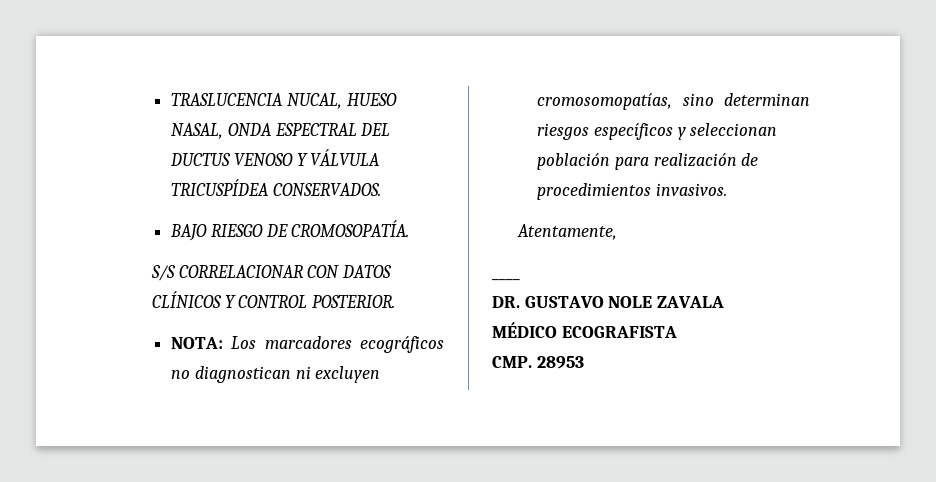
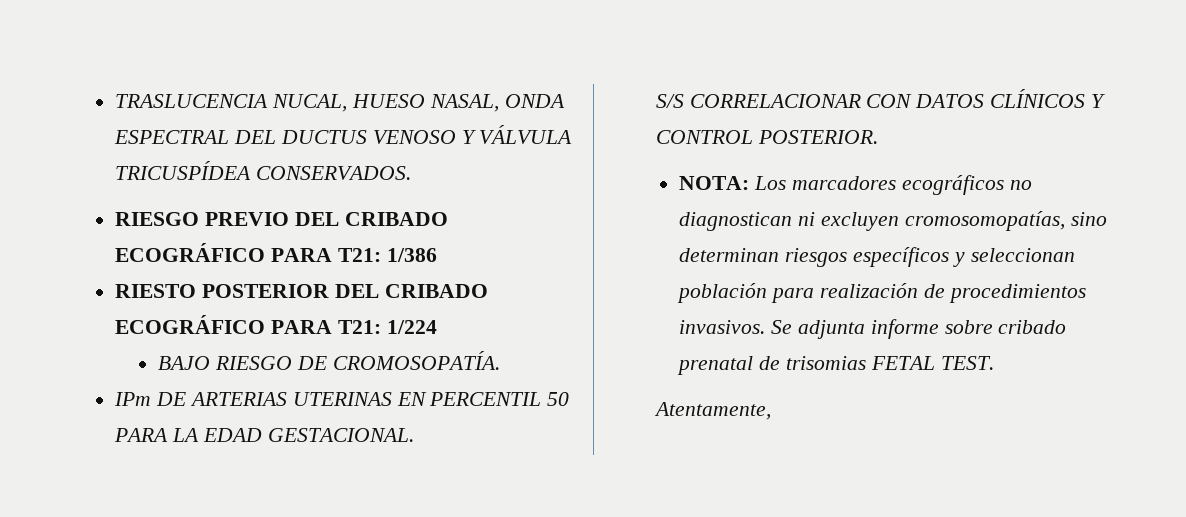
+ RIESGO PREVIO DEL CRIBADO ECOGRÁFICO PARA T21: 1/386
+ RIESTO POSTERIOR DEL CRIBADO ECOGRÁFICO PARA T21: 1/224
  BAJO RIESGO DE CROMOSOPATÍA.
+ IPm DE ARTERIAS UTERINAS EN PERCENTIL 50 PARA LA EDAD GESTACIONAL.
- NOTA: Los marcadores ecográficos no diagnostican ni excluyen cromosomopatías, sino determinan riesgos específicos y seleccionan población para realización de procedimientos invasivos.
+ NOTA: Los marcadores ecográficos no diagnostican ni excluyen cromosomopatías, sino determinan riesgos específicos y seleccionan población para realización de procedimientos invasivos. Se adjunta informe sobre cribado prenatal de trisomias FETAL TEST.
  Atentamente,
- ____
- DR. GUSTAVO NOLE ZAVALA
- MÉDICO ECOGRAFISTA
- CMP. 28953

